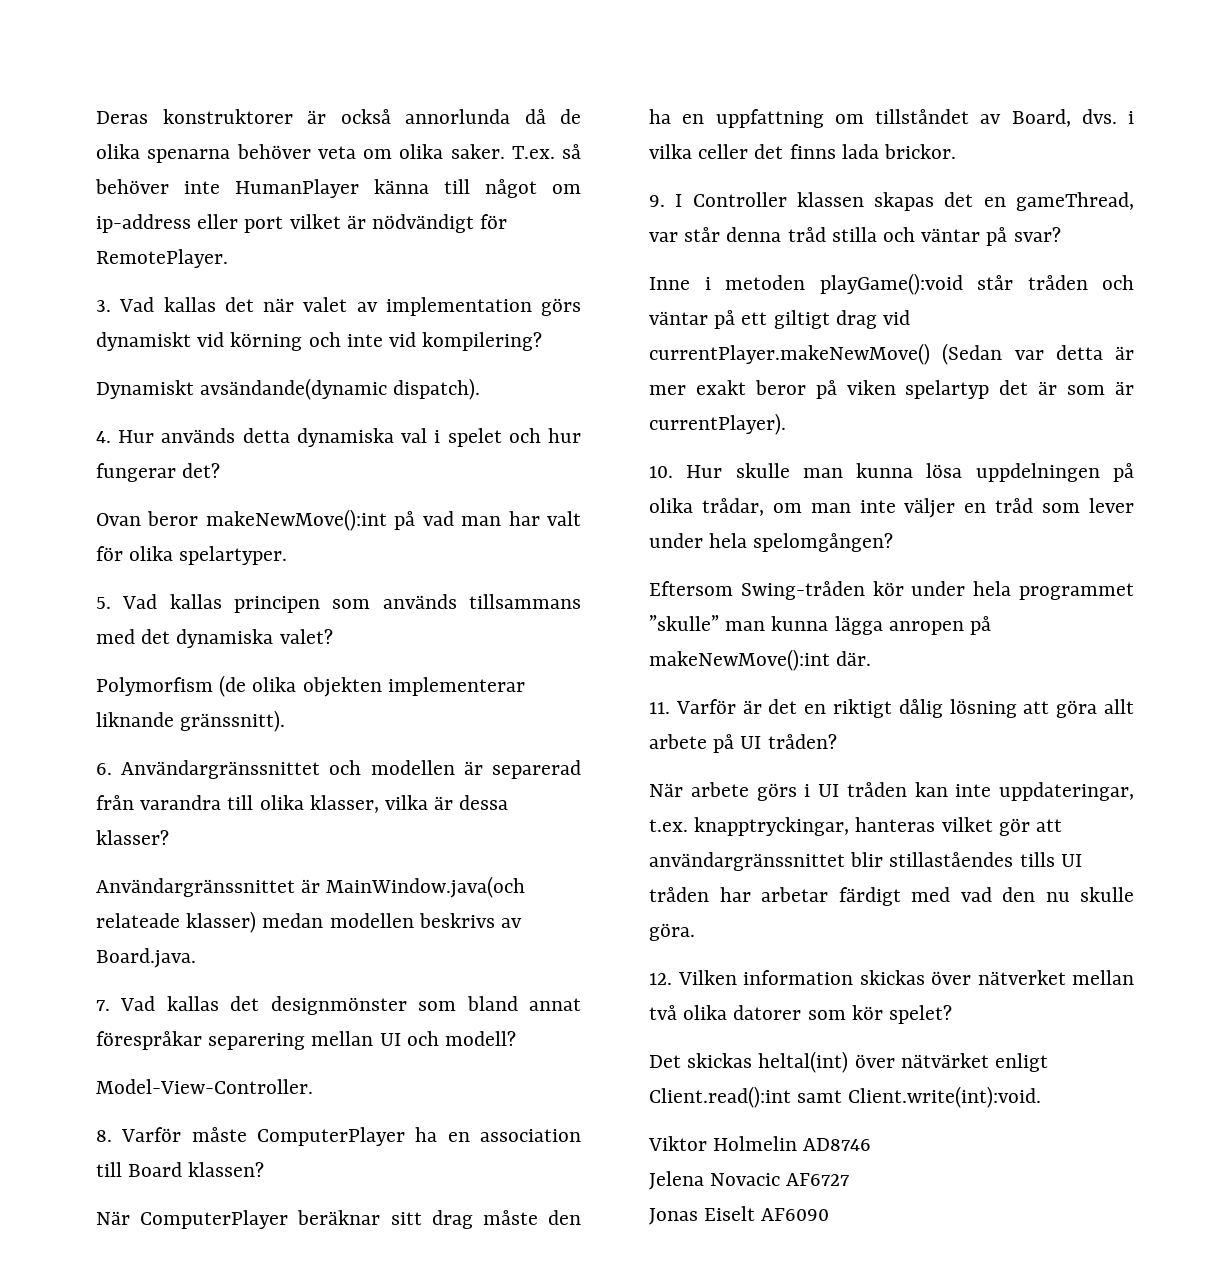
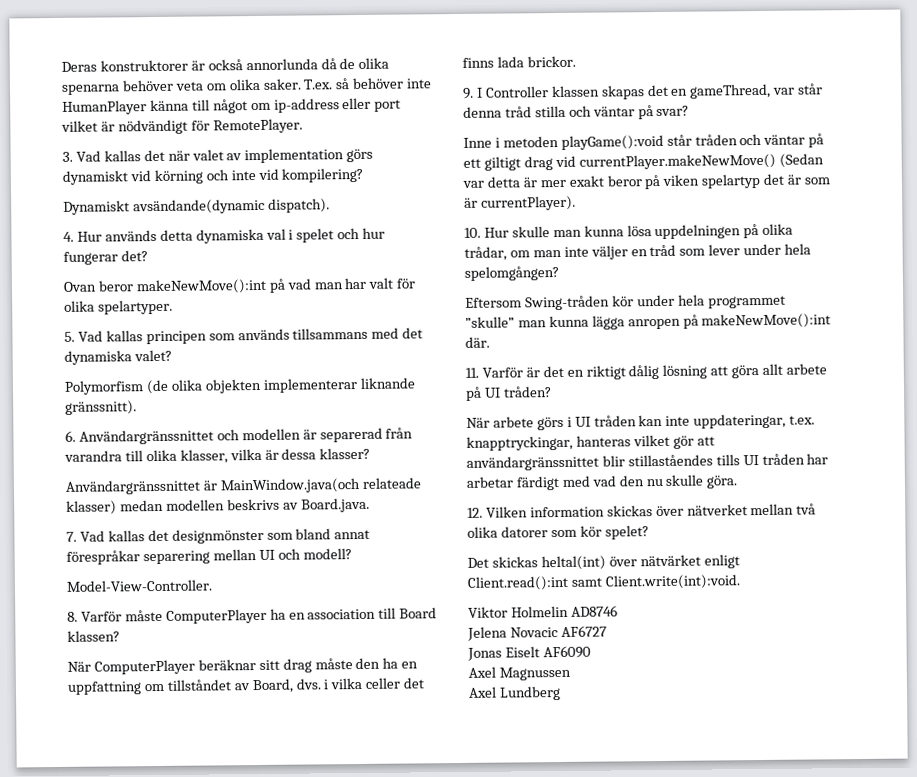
+ Axel Magnussen
+ Axel Lundberg

